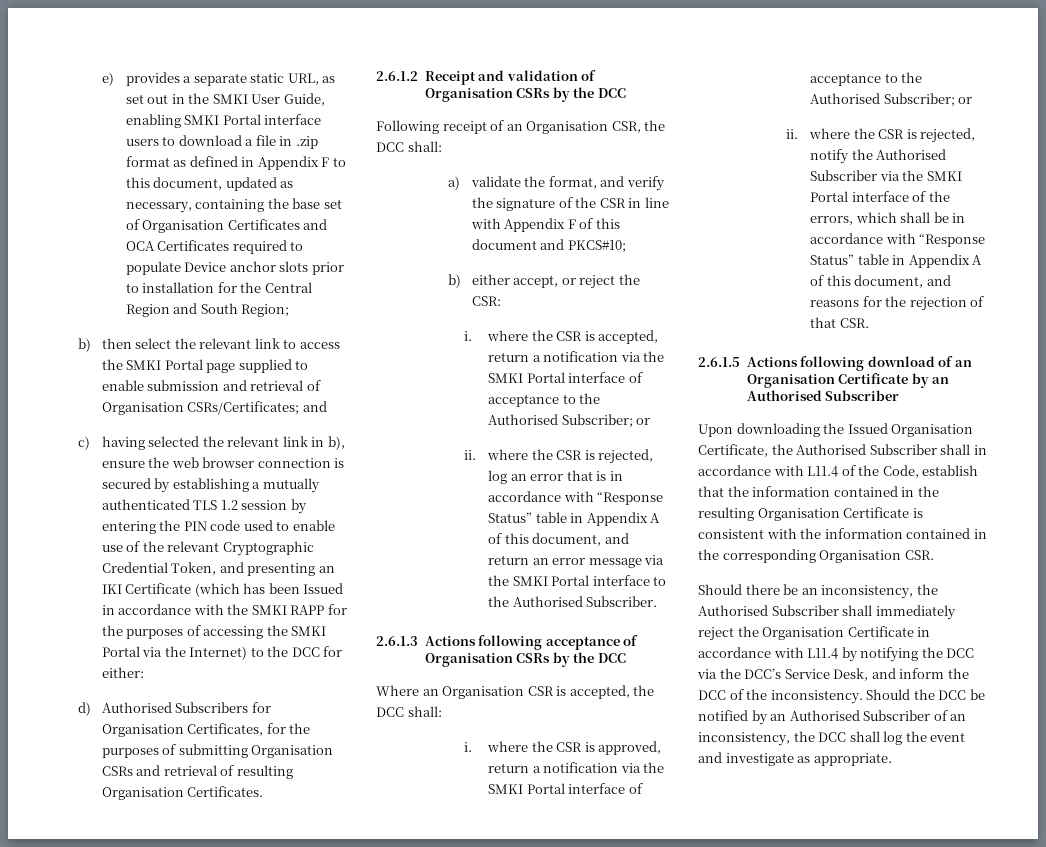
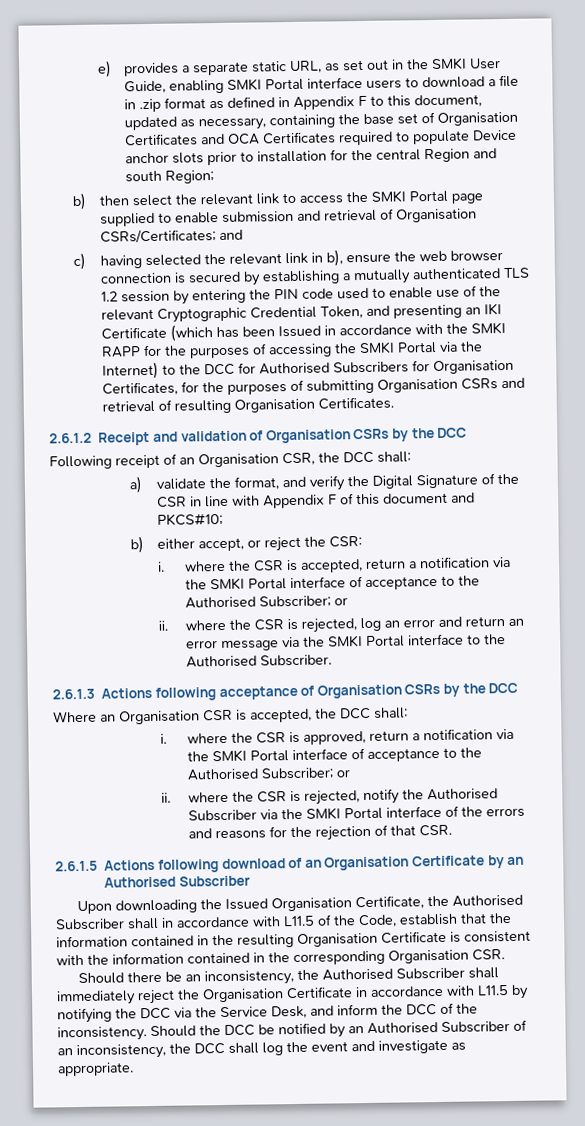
- e) provides a separate static URL, as set out in the SMKI User Guide, enabling SMKI Portal interface users to download a file in .zip format as defined in Appendix F to this document, updated as necessary, containing the base set of Organisation Certificates and OCA Certificates required to populate Device anchor slots prior to installation for the Central Region and South Region;
+ e) provides a separate static URL, as set out in the SMKI User Guide, enabling SMKI Portal interface users to download a file in .zip format as defined in Appendix F to this document, updated as necessary, containing the base set of Organisation Certificates and OCA Certificates required to populate Device anchor slots prior to installation for the central Region and south Region;
- c) having selected the relevant link in b), ensure the web browser connection is secured by establishing a mutually authenticated TLS 1.2 session by entering the PIN code used to enable use of the relevant Cryptographic Credential Token, and presenting an IKI Certificate (which has been Issued in accordance with the SMKI RAPP for the purposes of accessing the SMKI Portal via the Internet) to the DCC for either:
- d) Authorised Subscribers for Organisation Certificates, for the purposes of submitting Organisation CSRs and retrieval of resulting Organisation Certificates.
+ c) having selected the relevant link in b), ensure the web browser connection is secured by establishing a mutually authenticated TLS 1.2 session by entering the PIN code used to enable use of the relevant Cryptographic Credential Token, and presenting an IKI Certificate (which has been Issued in accordance with the SMKI RAPP for the purposes of accessing the SMKI Portal via the Internet) to the DCC for Authorised Subscribers for Organisation Certificates, for the purposes of submitting Organisation CSRs and retrieval of resulting Organisation Certificates.
- a) validate the format, and verify the signature of the CSR in line with Appendix F of this document and PKCS#10;
+ a) validate the format, and verify the Digital Signature of the CSR in line with Appendix F of this document and PKCS#10;
- ii. where the CSR is rejected, log an error that is in accordance with “Response Status” table in Appendix A of this document, and return an error message via the SMKI Portal interface to the Authorised Subscriber.
+ ii. where the CSR is rejected, log an error and return an error message via the SMKI Portal interface to the Authorised Subscriber.
- ii. where the CSR is rejected, notify the Authorised Subscriber via the SMKI Portal interface of the errors, which shall be in accordance with “Response Status” table in Appendix A of this document, and reasons for the rejection of that CSR.
+ ii. where the CSR is rejected, notify the Authorised Subscriber via the SMKI Portal interface of the errors and reasons for the rejection of that CSR.
- Upon downloading the Issued Organisation Certificate, the Authorised Subscriber shall in accordance with L11.4 of the Code, establish that the information contained in the resulting Organisation Certificate is consistent with the information contained in the corresponding Organisation CSR.
+ Upon downloading the Issued Organisation Certificate, the Authorised Subscriber shall in accordance with L11.5 of the Code, establish that the information contained in the resulting Organisation Certificate is consistent with the information contained in the corresponding Organisation CSR.
- Should there be an inconsistency, the Authorised Subscriber shall immediately reject the Organisation Certificate in accordance with L11.4 by notifying the DCC via the DCC’s Service Desk, and inform the DCC of the inconsistency.
+ Should there be an inconsistency, the Authorised Subscriber shall immediately reject the Organisation Certificate in accordance with L11.5 by notifying the DCC via the Service Desk, and inform the DCC of the inconsistency.

